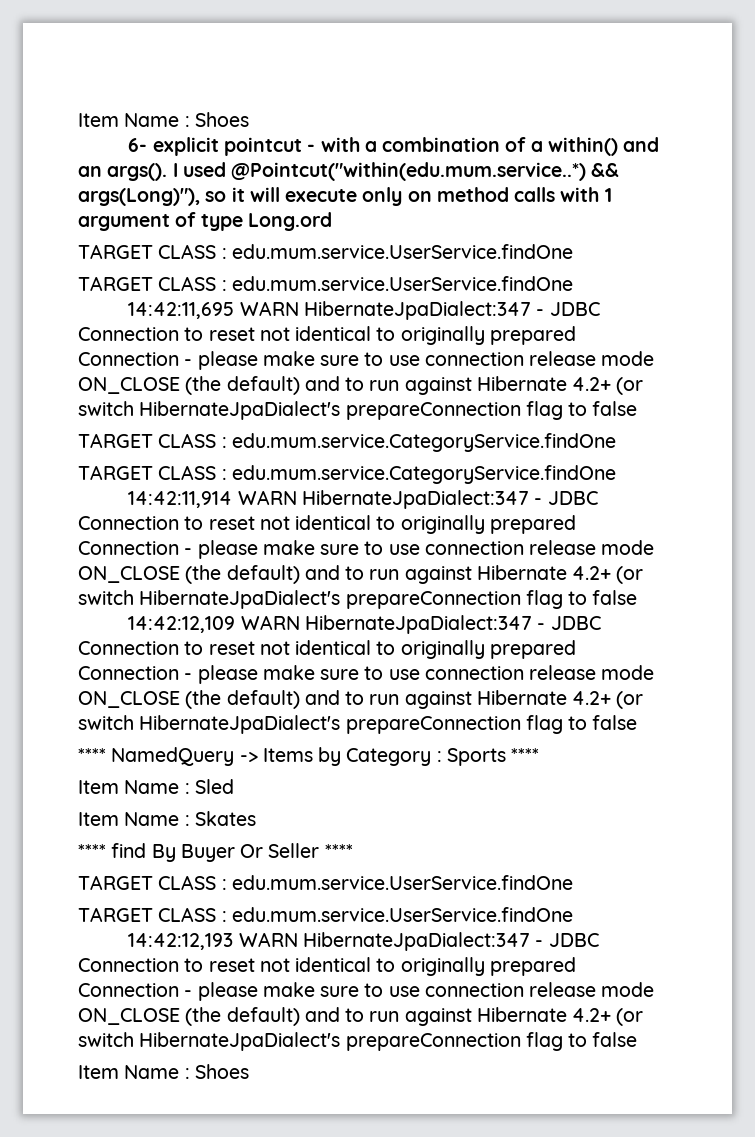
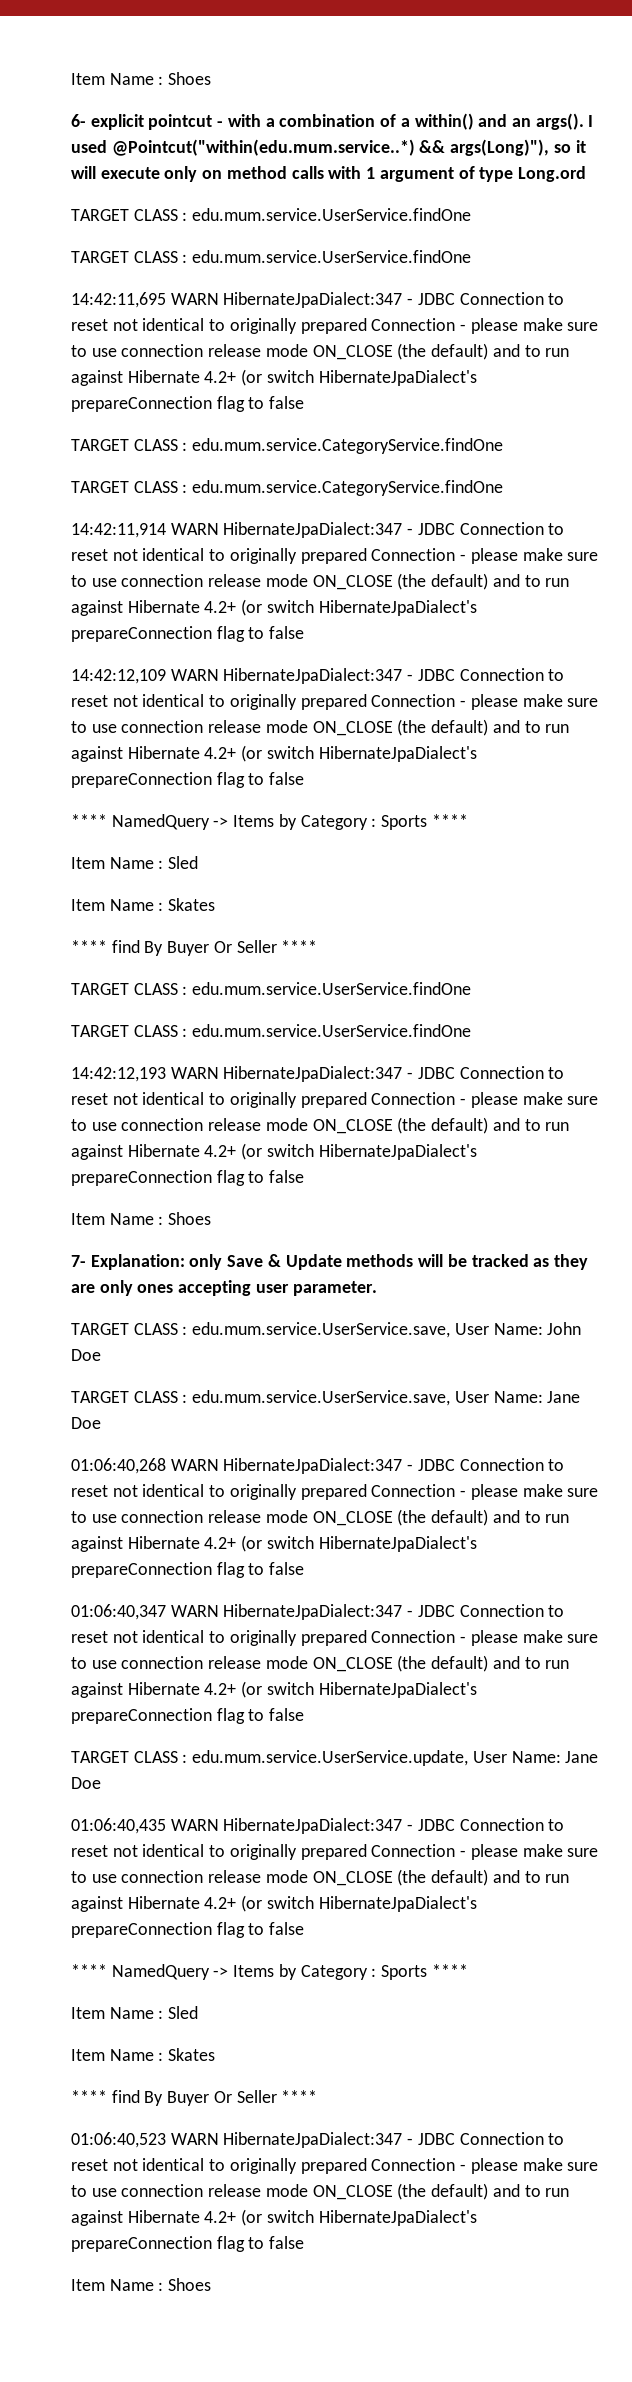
+ 7- Explanation: only Save & Update methods will be tracked as they are only ones accepting user parameter.
+ TARGET CLASS : edu.mum.service.UserService.save, User Name: John Doe
+ TARGET CLASS : edu.mum.service.UserService.save, User Name: Jane Doe
+ 01:06:40,268 WARN HibernateJpaDialect:347 - JDBC Connection to reset not identical to originally prepared Connection - please make sure to use connection release mode ON_CLOSE (the default) and to run against Hibernate 4.2+ (or switch HibernateJpaDialect's prepareConnection flag to false
+ 01:06:40,347 WARN HibernateJpaDialect:347 - JDBC Connection to reset not identical to originally prepared Connection - please make sure to use connection release mode ON_CLOSE (the default) and to run against Hibernate 4.2+ (or switch HibernateJpaDialect's prepareConnection flag to false
+ TARGET CLASS : edu.mum.service.UserService.update, User Name: Jane Doe
+ 01:06:40,435 WARN HibernateJpaDialect:347 - JDBC Connection to reset not identical to originally prepared Connection - please make sure to use connection release mode ON_CLOSE (the default) and to run against Hibernate 4.2+ (or switch HibernateJpaDialect's prepareConnection flag to false
+ **** NamedQuery -> Items by Category : Sports ****
+ Item Name : Sled
+ Item Name : Skates
+ **** find By Buyer Or Seller ****
+ 01:06:40,523 WARN HibernateJpaDialect:347 - JDBC Connection to reset not identical to originally prepared Connection - please make sure to use connection release mode ON_CLOSE (the default) and to run against Hibernate 4.2+ (or switch HibernateJpaDialect's prepareConnection flag to false
+ Item Name : Shoes

